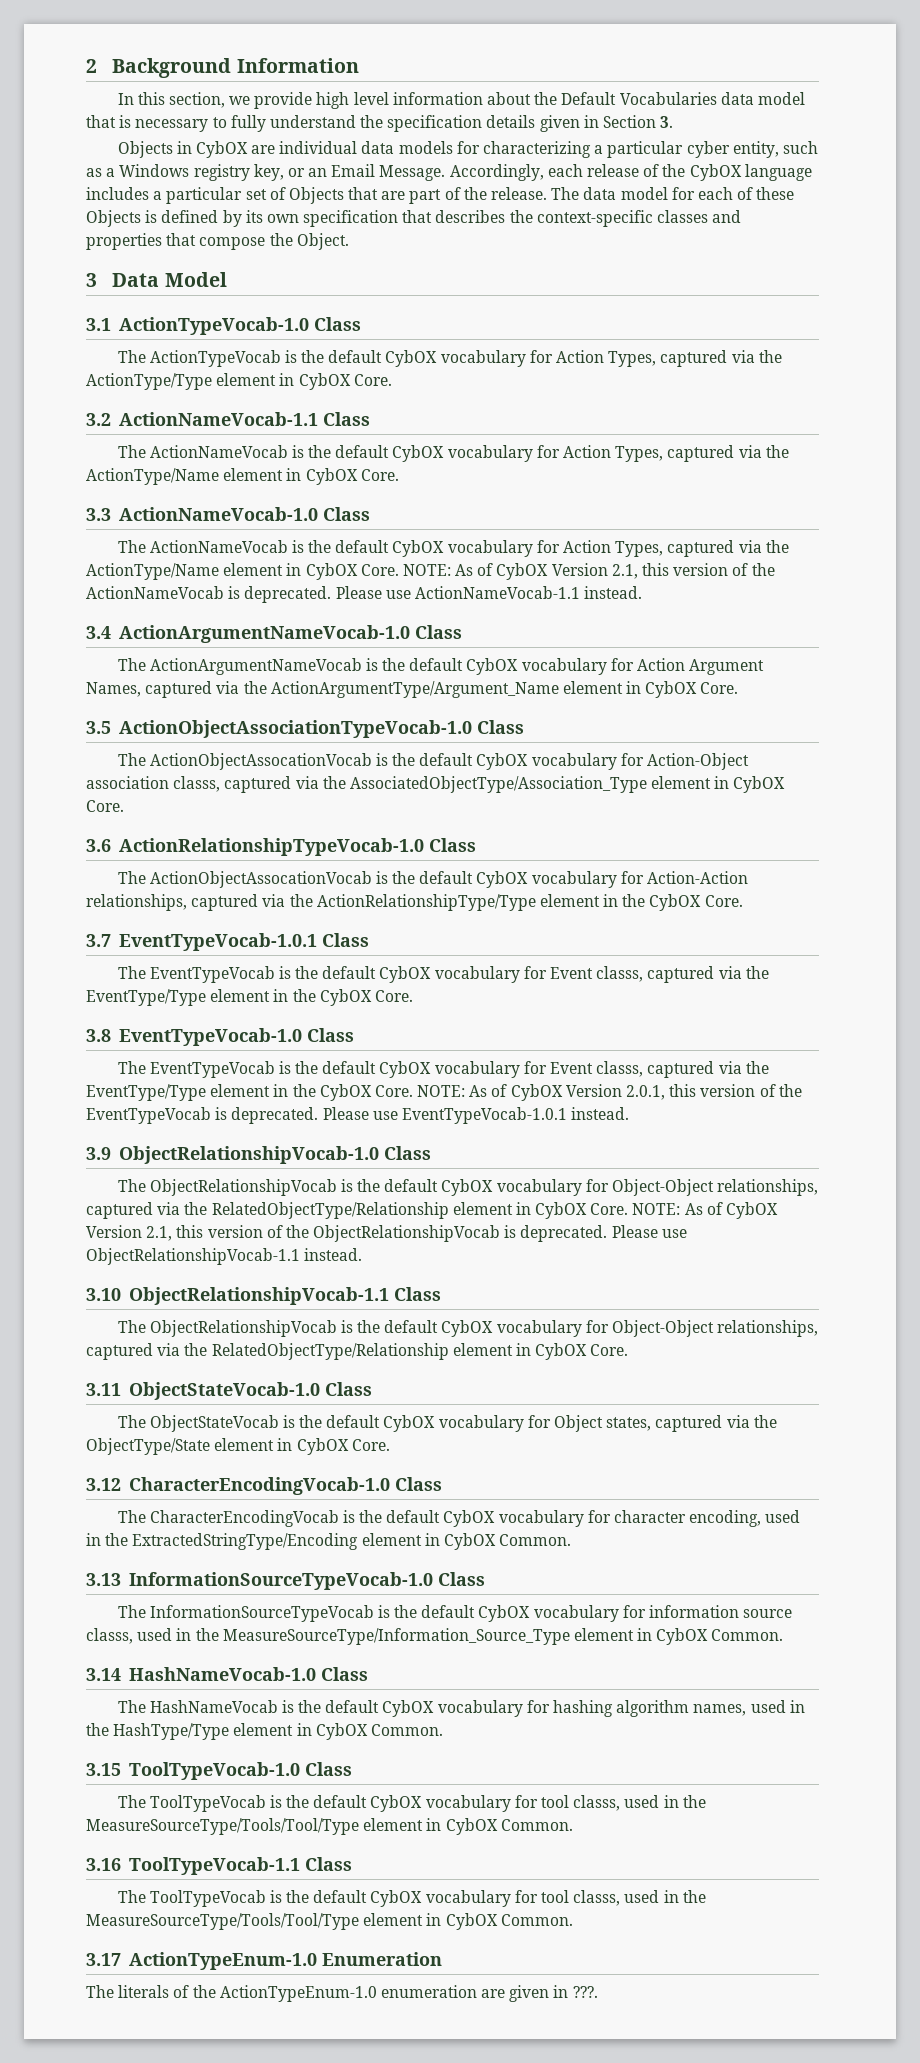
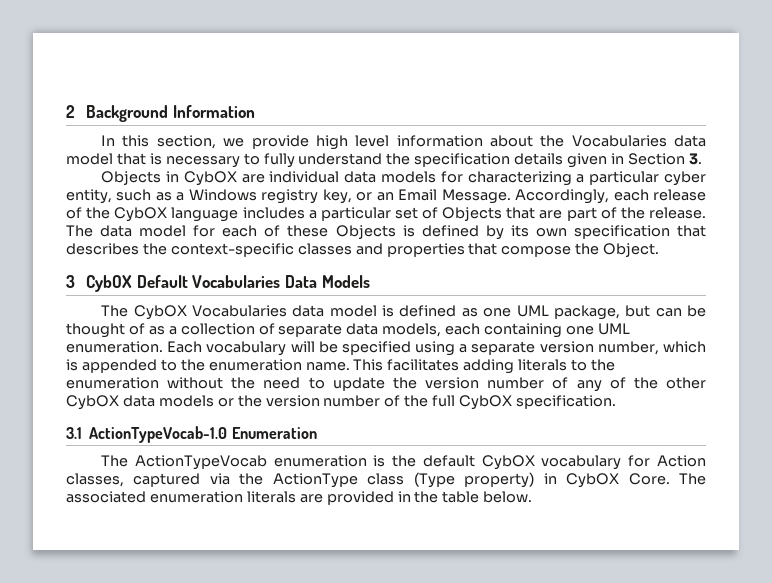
- In this section, we provide high level information about the Default Vocabularies data model that is necessary to fully understand the specification details given in Section 3.
+ In this section, we provide high level information about the Vocabularies data model that is necessary to fully understand the specification details given in Section 3.
- 3 Data Model
+ 3 CybOX Default Vocabularies Data Models
+ The CybOX Vocabularies data model is defined as one UML package, but can be thought of as a collection of separate data models, each containing one UML enumeration. Each vocabulary will be specified using a separate version number, which is appended to the enumeration name. This facilitates adding literals to the enumeration without the need to update the version number of any of the other CybOX data models or the version number of the full CybOX specification.
- 3.1 ActionTypeVocab-1.0 Class
+ 3.1 ActionTypeVocab-1.0 Enumeration
- The ActionTypeVocab is the default CybOX vocabulary for Action Types, captured via the ActionType/Type element in CybOX Core.
- 3.2 ActionNameVocab-1.1 Class
- The ActionNameVocab is the default CybOX vocabulary for Action Types, captured via the ActionType/Name element in CybOX Core.
- 3.3 ActionNameVocab-1.0 Class
- The ActionNameVocab is the default CybOX vocabulary for Action Types, captured via the ActionType/Name element in CybOX Core. NOTE: As of CybOX Version 2.1, this version of the ActionNameVocab is deprecated. Please use ActionNameVocab-1.1 instead.
- 3.4 ActionArgumentNameVocab-1.0 Class
- The ActionArgumentNameVocab is the default CybOX vocabulary for Action Argument Names, captured via the ActionArgumentType/Argument_Name element in CybOX Core.
- 3.5 ActionObjectAssociationTypeVocab-1.0 Class
- The ActionObjectAssocationVocab is the default CybOX vocabulary for Action-Object association classs, captured via the AssociatedObjectType/Association_Type element in CybOX Core.
- 3.6 ActionRelationshipTypeVocab-1.0 Class
- The ActionObjectAssocationVocab is the default CybOX vocabulary for Action-Action relationships, captured via the ActionRelationshipType/Type element in the CybOX Core.
- 3.7 EventTypeVocab-1.0.1 Class
- The EventTypeVocab is the default CybOX vocabulary for Event classs, captured via the EventType/Type element in the CybOX Core.
- 3.8 EventTypeVocab-1.0 Class
- The EventTypeVocab is the default CybOX vocabulary for Event classs, captured via the EventType/Type element in the CybOX Core. NOTE: As of CybOX Version 2.0.1, this version of the EventTypeVocab is deprecated. Please use EventTypeVocab-1.0.1 instead.
- 3.9 ObjectRelationshipVocab-1.0 Class
- The ObjectRelationshipVocab is the default CybOX vocabulary for Object-Object relationships, captured via the RelatedObjectType/Relationship element in CybOX Core. NOTE: As of CybOX Version 2.1, this version of the ObjectRelationshipVocab is deprecated. Please use ObjectRelationshipVocab-1.1 instead.
- 3.10 ObjectRelationshipVocab-1.1 Class
- The ObjectRelationshipVocab is the default CybOX vocabulary for Object-Object relationships, captured via the RelatedObjectType/Relationship element in CybOX Core.
- 3.11 ObjectStateVocab-1.0 Class
- The ObjectStateVocab is the default CybOX vocabulary for Object states, captured via the ObjectType/State element in CybOX Core.
- 3.12 CharacterEncodingVocab-1.0 Class
- The CharacterEncodingVocab is the default CybOX vocabulary for character encoding, used in the ExtractedStringType/Encoding element in CybOX Common.
- 3.13 InformationSourceTypeVocab-1.0 Class
- The InformationSourceTypeVocab is the default CybOX vocabulary for information source classs, used in the MeasureSourceType/Information_Source_Type element in CybOX Common.
- 3.14 HashNameVocab-1.0 Class
- The HashNameVocab is the default CybOX vocabulary for hashing algorithm names, used in the HashType/Type element in CybOX Common.
- 3.15 ToolTypeVocab-1.0 Class
- The ToolTypeVocab is the default CybOX vocabulary for tool classs, used in the MeasureSourceType/Tools/Tool/Type element in CybOX Common.
- 3.16 ToolTypeVocab-1.1 Class
- The ToolTypeVocab is the default CybOX vocabulary for tool classs, used in the MeasureSourceType/Tools/Tool/Type element in CybOX Common.
- 3.17 ActionTypeEnum-1.0 Enumeration
- The literals of the ActionTypeEnum-1.0 enumeration are given in ???.
+ The ActionTypeVocab enumeration is the default CybOX vocabulary for Action classes, captured via the ActionType class (Type property) in CybOX Core. The associated enumeration literals are provided in the table below.

